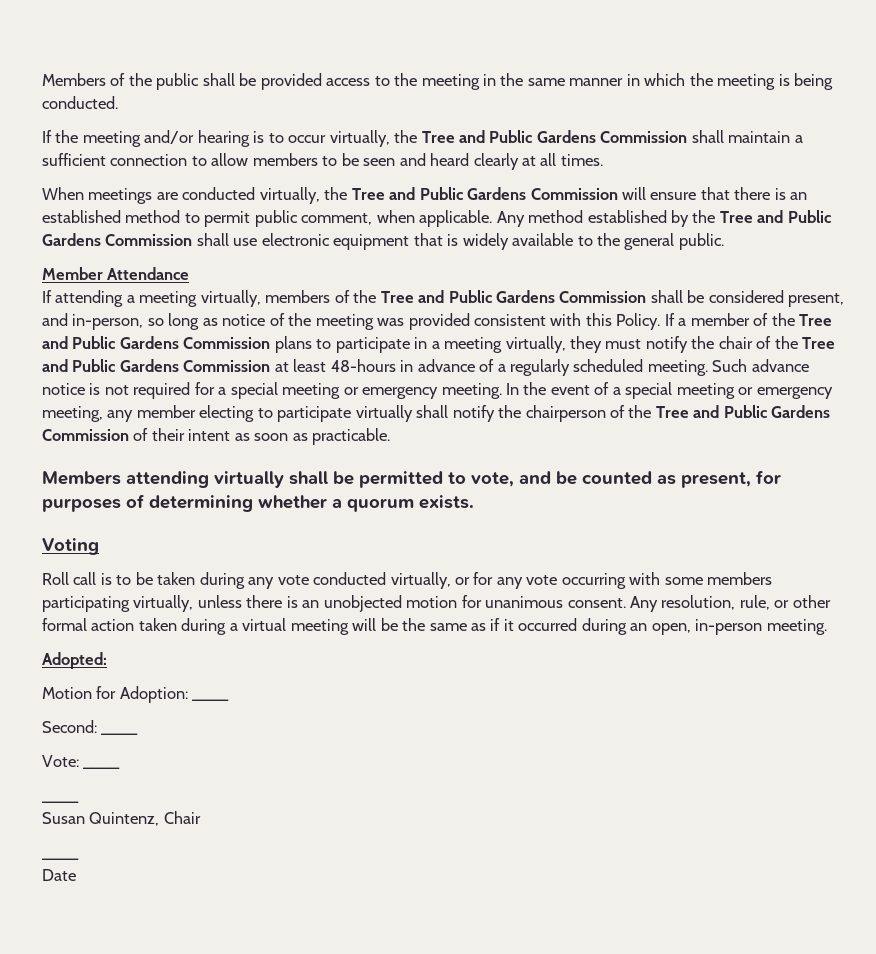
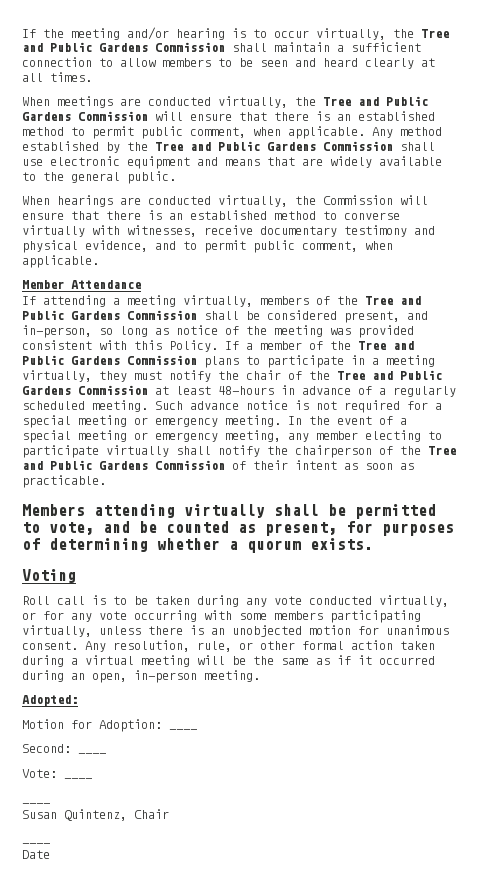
- Members of the public shall be provided access to the meeting in the same manner in which the meeting is being conducted.
- Any method established by the Tree and Public Gardens Commission shall use electronic equipment that is widely available to the general public.
+ Any method established by the Tree and Public Gardens Commission shall use electronic equipment and means that are widely available to the general public.
+ When hearings are conducted virtually, the Commission will ensure that there is an established method to converse virtually with witnesses, receive documentary testimony and physical evidence, and to permit public comment, when applicable.

